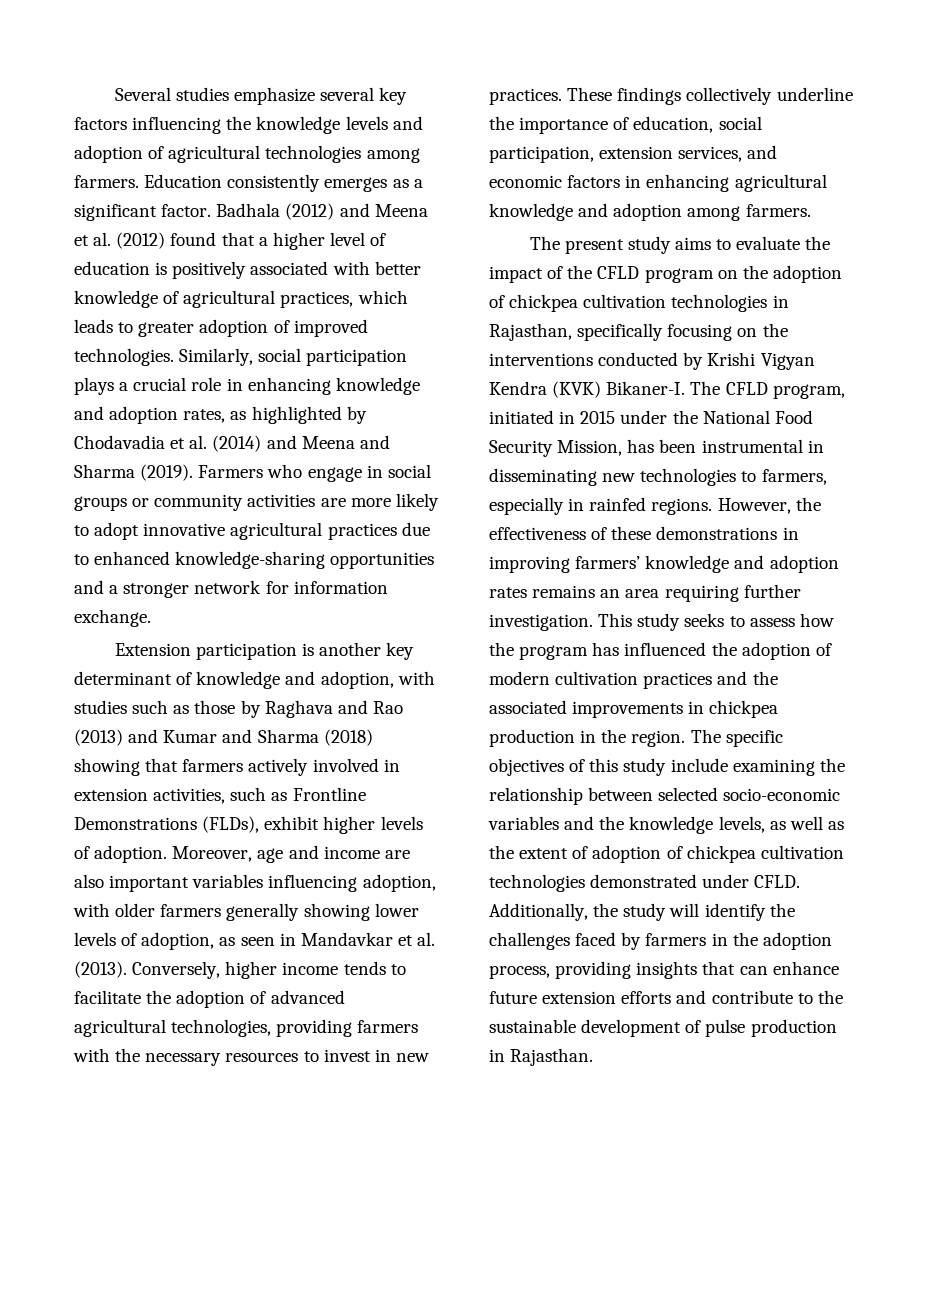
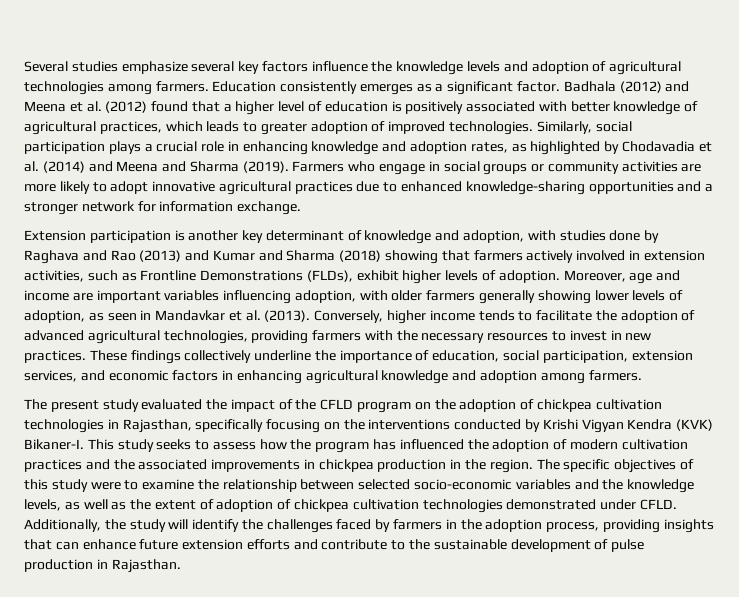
- Several studies emphasize several key factors influencing the knowledge levels and adoption of agricultural technologies among farmers.
+ Several studies emphasize several key factors influence the knowledge levels and adoption of agricultural technologies among farmers.
- Extension participation is another key determinant of knowledge and adoption, with studies such as those by Raghava and Rao (2013) and Kumar and Sharma (2018) showing that farmers actively involved in extension activities, such as Frontline Demonstrations (FLDs), exhibit higher levels of adoption.
+ Extension participation is another key determinant of knowledge and adoption, with studies done by Raghava and Rao (2013) and Kumar and Sharma (2018) showing that farmers actively involved in extension activities, such as Frontline Demonstrations (FLDs), exhibit higher levels of adoption.
- Moreover, age and income are also important variables influencing adoption, with older farmers generally showing lower levels of adoption, as seen in Mandavkar et al. (2013).
+ Moreover, age and income are important variables influencing adoption, with older farmers generally showing lower levels of adoption, as seen in Mandavkar et al. (2013).
- The present study aims to evaluate the impact of the CFLD program on the adoption of chickpea cultivation technologies in Rajasthan, specifically focusing on the interventions conducted by Krishi Vigyan Kendra (KVK) Bikaner-I.
+ The present study evaluated the impact of the CFLD program on the adoption of chickpea cultivation technologies in Rajasthan, specifically focusing on the interventions conducted by Krishi Vigyan Kendra (KVK) Bikaner-I.
- The CFLD program, initiated in 2015 under the National Food Security Mission, has been instrumental in disseminating new technologies to farmers, especially in rainfed regions. However, the effectiveness of these demonstrations in improving farmers’ knowledge and adoption rates remains an area requiring further investigation.
- The specific objectives of this study include examining the relationship between selected socio-economic variables and the knowledge levels, as well as the extent of adoption of chickpea cultivation technologies demonstrated under CFLD.
+ The specific objectives of this study were to examine the relationship between selected socio-economic variables and the knowledge levels, as well as the extent of adoption of chickpea cultivation technologies demonstrated under CFLD.

